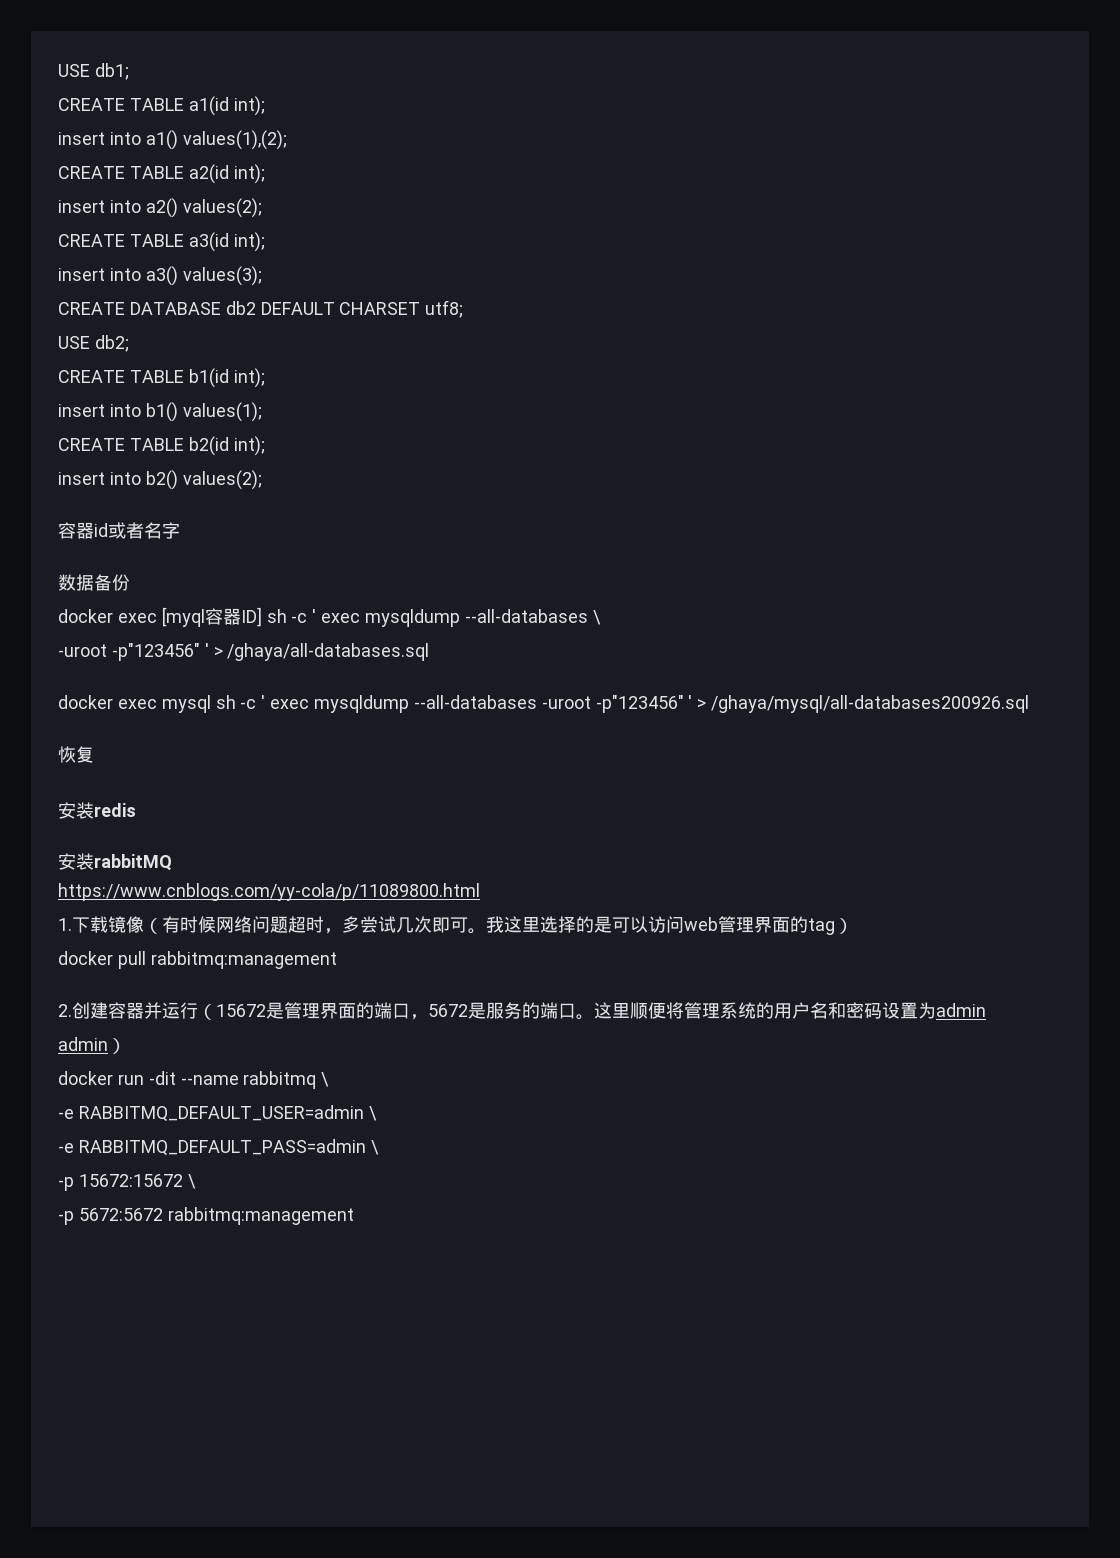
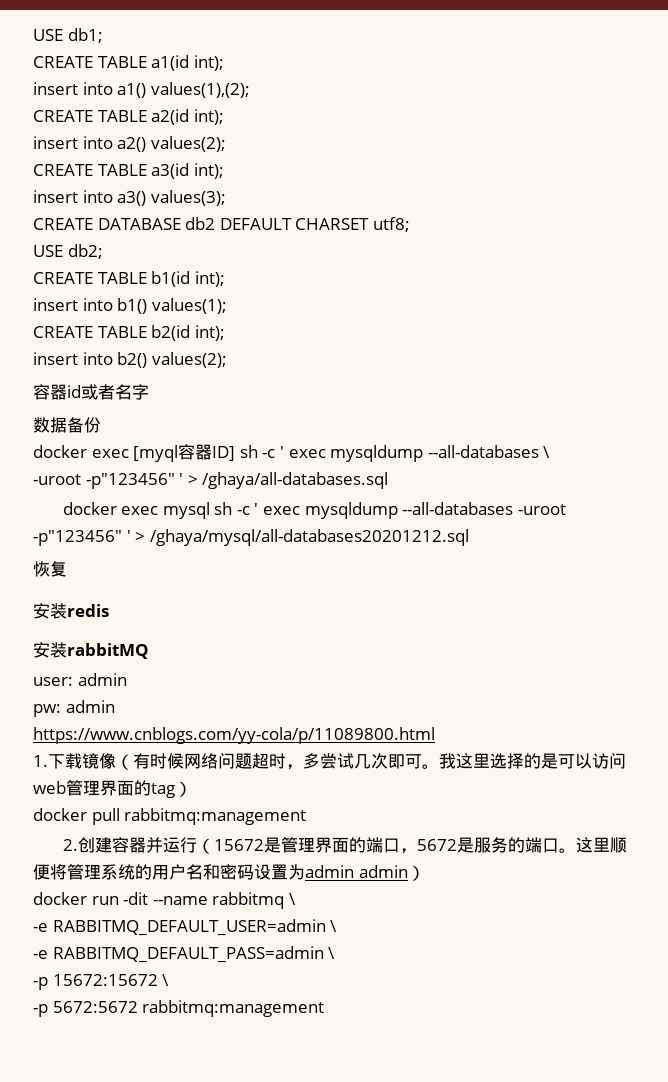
- docker exec mysql sh -c ' exec mysqldump --all-databases -uroot -p"123456" ' > /ghaya/mysql/all-databases200926.sql
+ docker exec mysql sh -c ' exec mysqldump --all-databases -uroot -p"123456" ' > /ghaya/mysql/all-databases20201212.sql
+ user: admin
+ pw: admin

